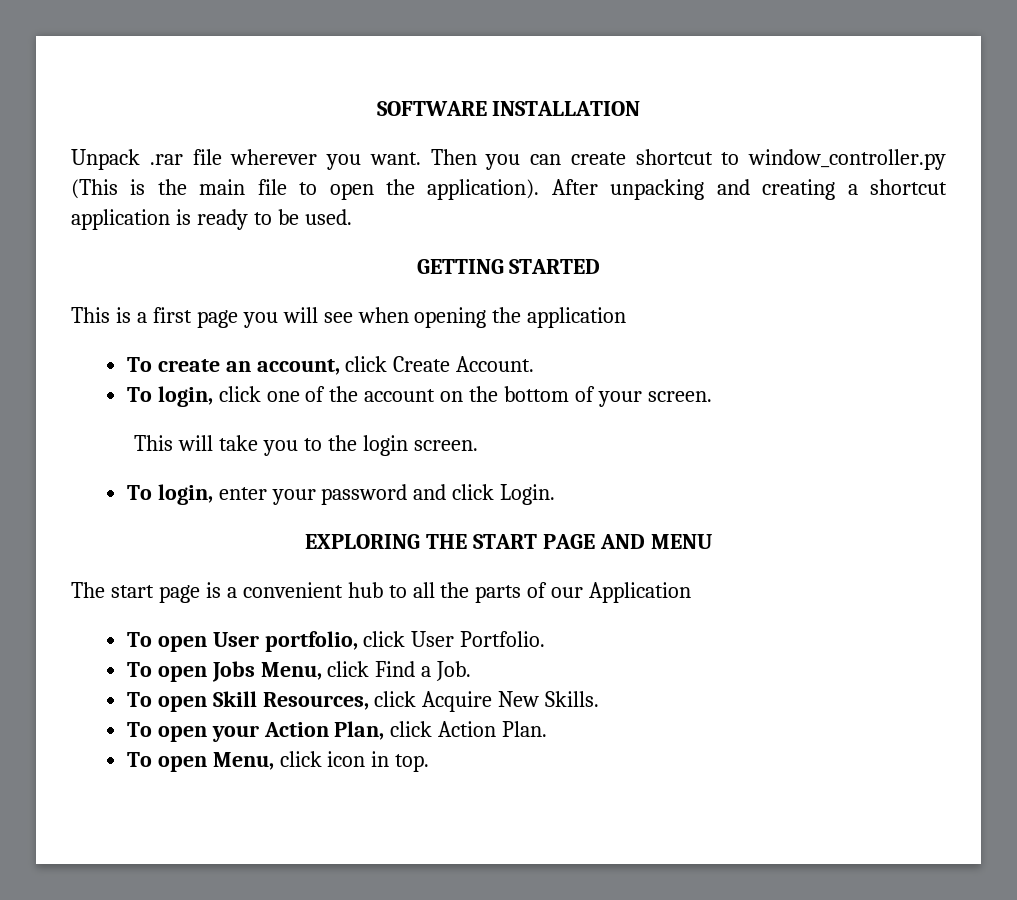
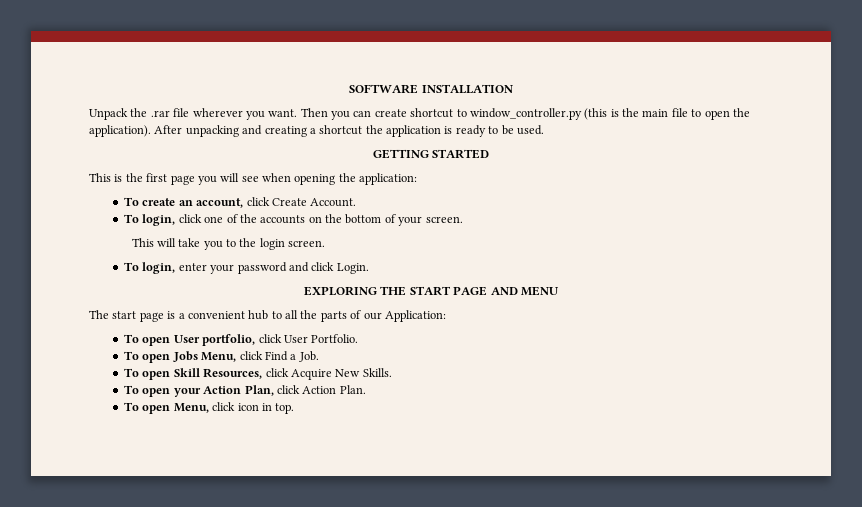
- Unpack .rar file wherever you want.
+ Unpack the .rar file wherever you want.
- Then you can create shortcut to window_controller.py (This is the main file to open the application).
+ Then you can create shortcut to window_controller.py (this is the main file to open the application).
- After unpacking and creating a shortcut application is ready to be used.
+ After unpacking and creating a shortcut the application is ready to be used.
- This is a first page you will see when opening the application
+ This is the first page you will see when opening the application:
- To login, click one of the account on the bottom of your screen.
+ To login, click one of the accounts on the bottom of your screen.
- The start page is a convenient hub to all the parts of our Application
+ The start page is a convenient hub to all the parts of our Application:

